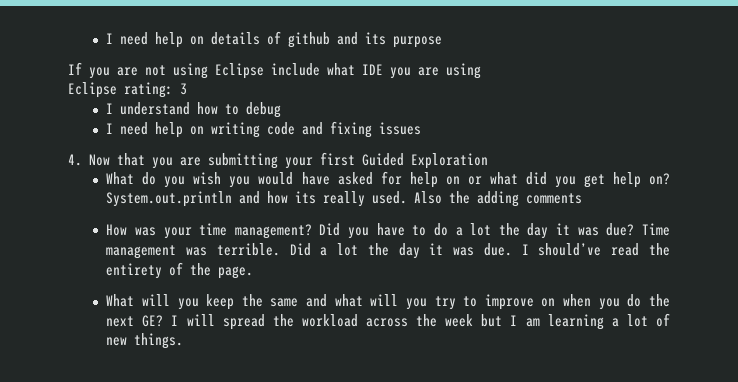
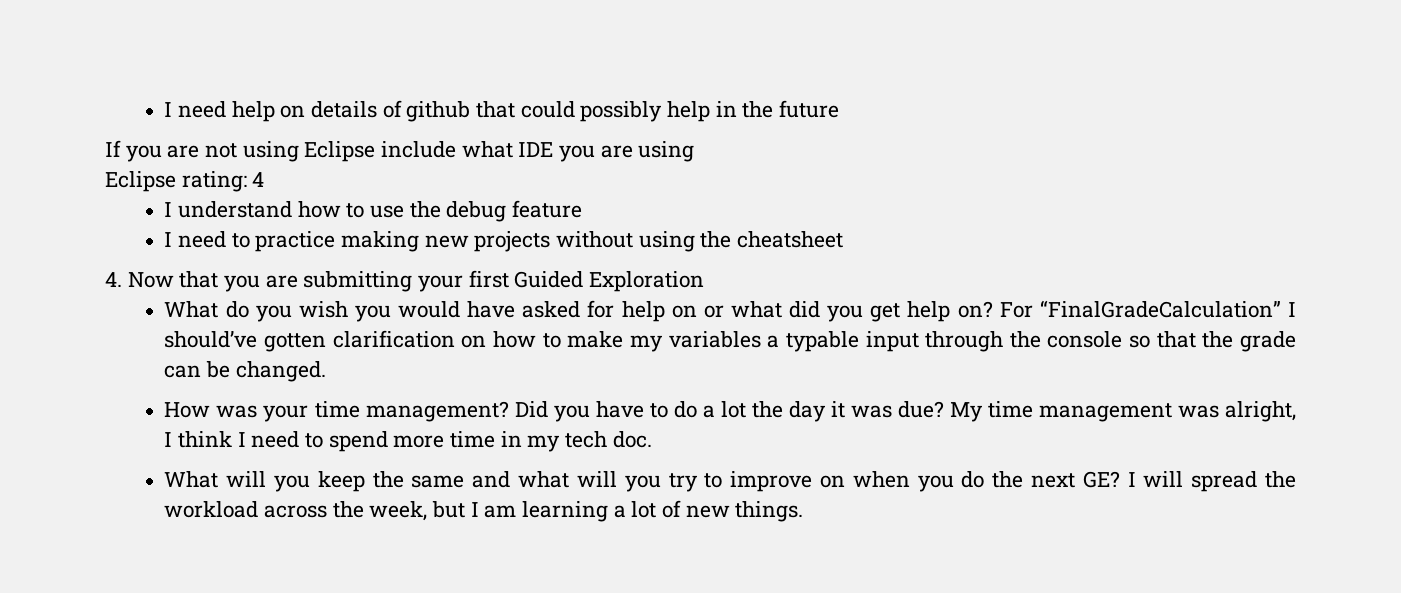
- I need help on details of github and its purpose
+ I need help on details of github that could possibly help in the future
- Eclipse rating: 3
+ Eclipse rating: 4
- I understand how to debug
- I need help on writing code and fixing issues
+ I understand how to use the debug feature
+ I need to practice making new projects without using the cheatsheet
- System.out.println and how its really used. Also the adding comments
+ For “FinalGradeCalculation” I should’ve gotten clarification on how to make my variables a typable input through the console so that the grade can be changed.
- Time management was terrible. Did a lot the day it was due. I should’ve read the entirety of the page.
+ My time management was alright, I think I need to spend more time in my tech doc.
- I will spread the workload across the week but I am learning a lot of new things.
+ I will spread the workload across the week, but I am learning a lot of new things.

